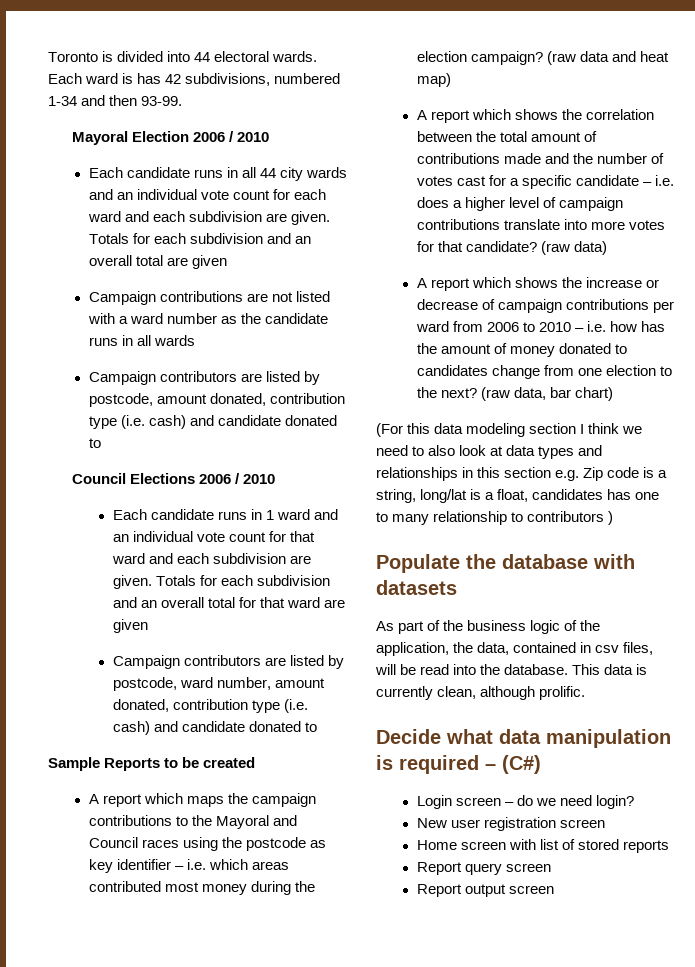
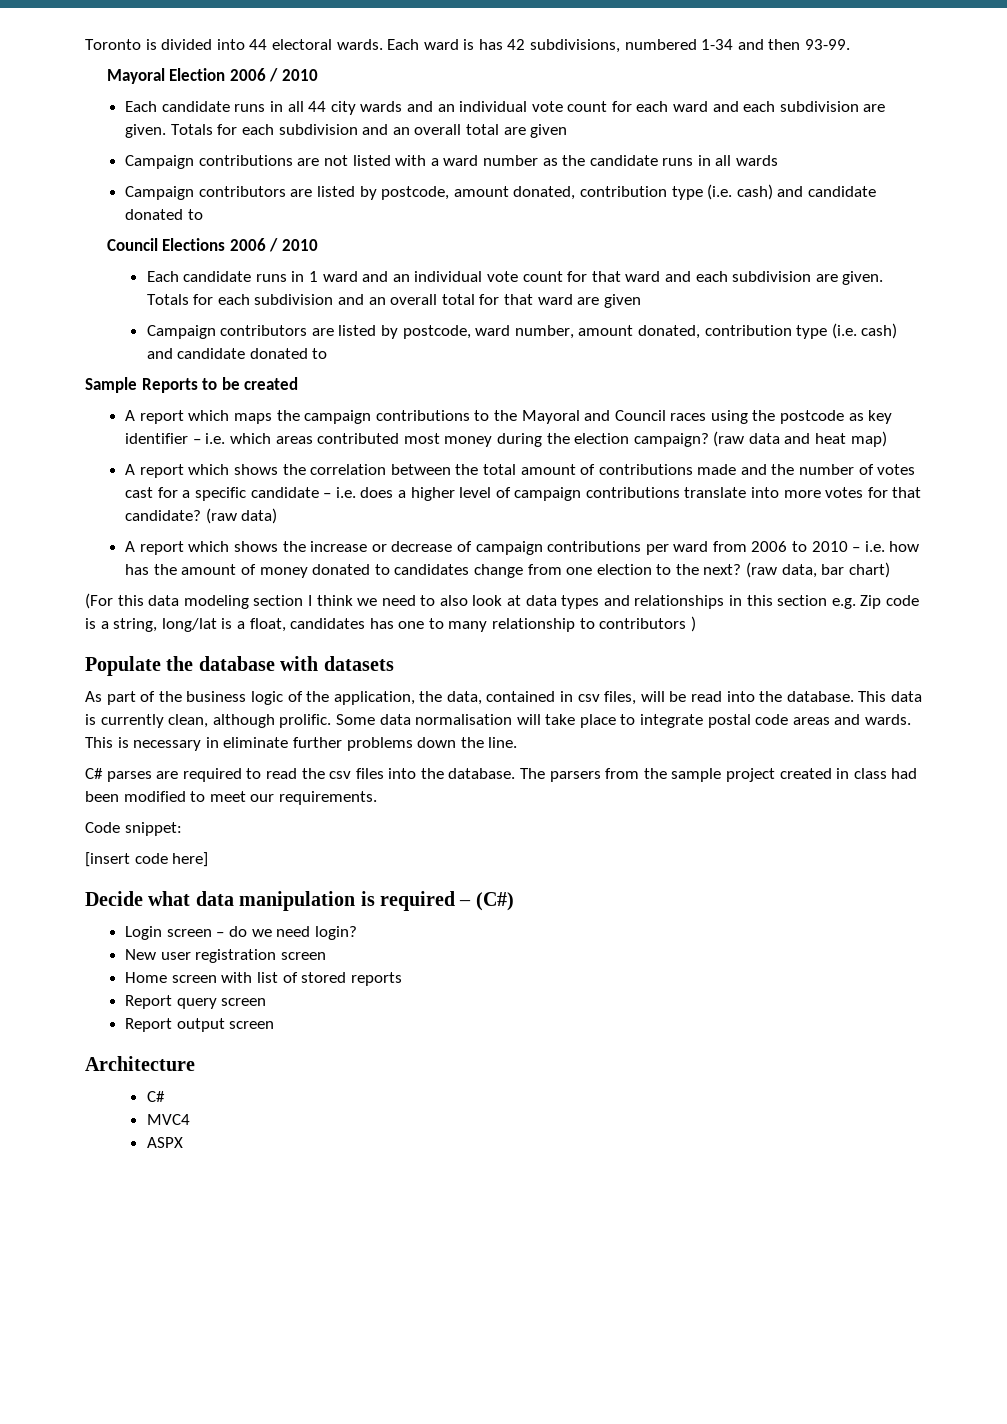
+ Some data normalisation will take place to integrate postal code areas and wards. This is necessary in eliminate further problems down the line.
+ C# parses are required to read the csv files into the database. The parsers from the sample project created in class had been modified to meet our requirements.
+ Code snippet:
+ [insert code here]
+ Architecture
+ C#
+ MVC4
+ ASPX

